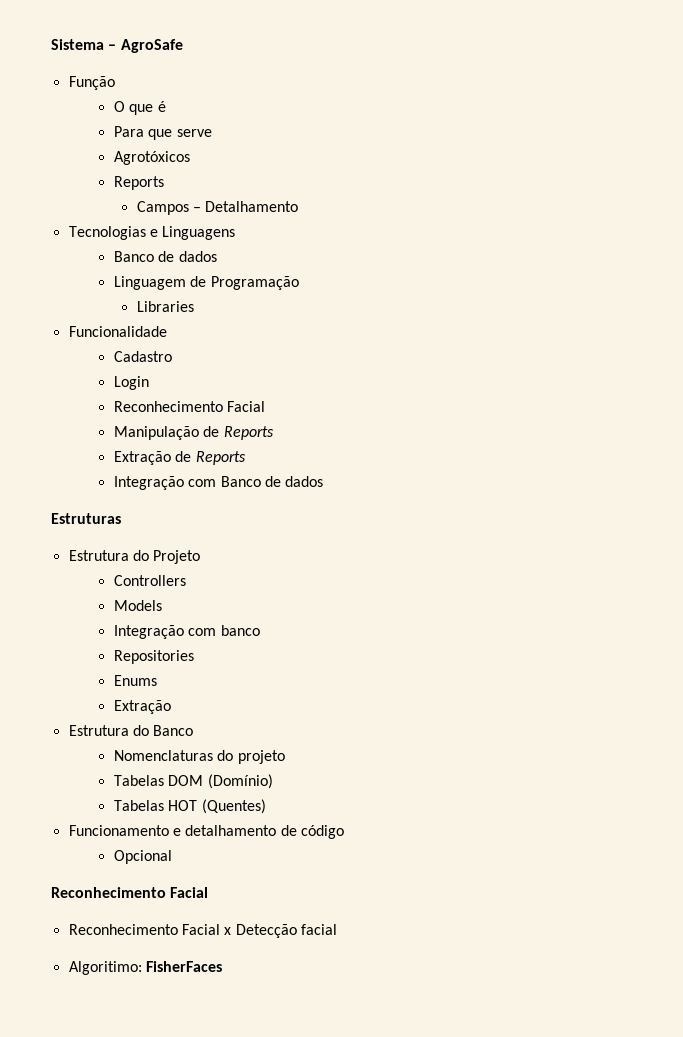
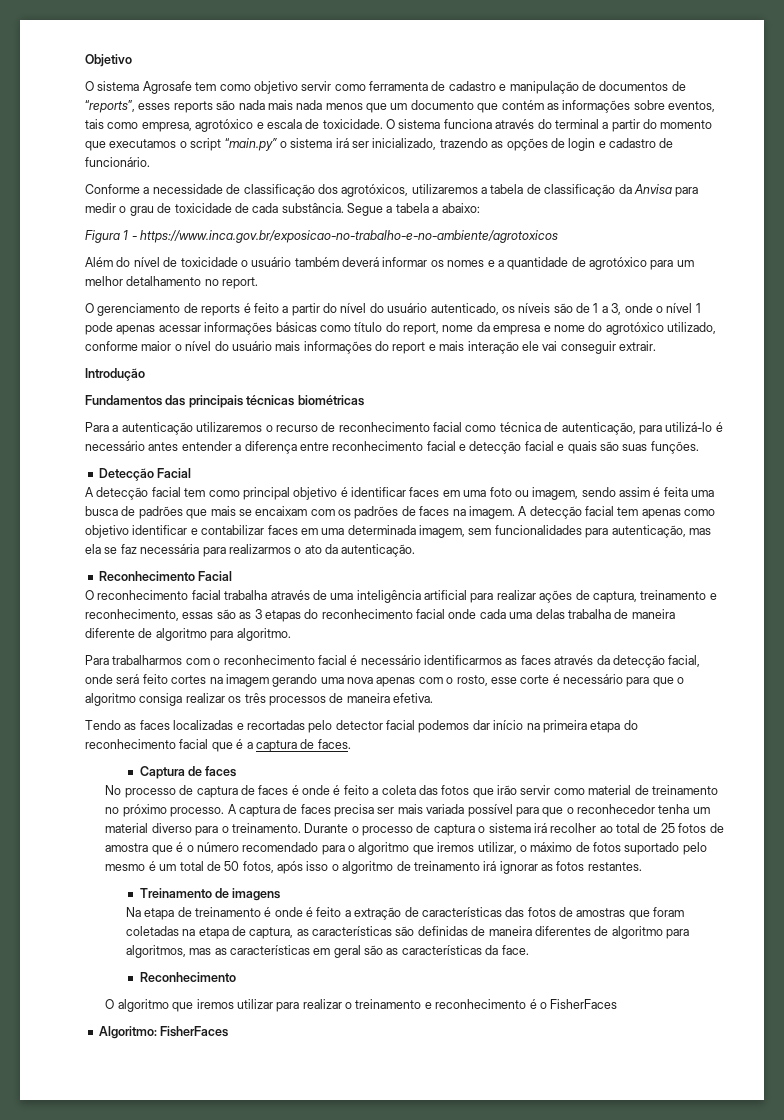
- Sistema – AgroSafe
- Função
- O que é
- Para que serve
- Agrotóxicos
- Reports
- Campos – Detalhamento
- Tecnologias e Linguagens
- Banco de dados
- Linguagem de Programação
- Libraries
- Funcionalidade
- Cadastro
- Login
+ Objetivo
+ O sistema Agrosafe tem como objetivo servir como ferramenta de cadastro e manipulação de documentos de “reports”, esses reports são nada mais nada menos que um documento que contém as informações sobre eventos, tais como empresa, agrotóxico e escala de toxicidade. O sistema funciona através do terminal a partir do momento que executamos o script “main.py” o sistema irá ser inicializado, trazendo as opções de login e cadastro de funcionário.
+ Conforme a necessidade de classificação dos agrotóxicos, utilizaremos a tabela de classificação da Anvisa para medir o grau de toxicidade de cada substância. Segue a tabela a abaixo:
+ Figura 1 - https://www.inca.gov.br/exposicao-no-trabalho-e-no-ambiente/agrotoxicos
+ Além do nível de toxicidade o usuário também deverá informar os nomes e a quantidade de agrotóxico para um melhor detalhamento no report.
+ O gerenciamento de reports é feito a partir do nível do usuário autenticado, os níveis são de 1 a 3, onde o nível 1 pode apenas acessar informações básicas como título do report, nome da empresa e nome do agrotóxico utilizado, conforme maior o nível do usuário mais informações do report e mais interação ele vai conseguir extrair.
+ Introdução
+ Fundamentos das principais técnicas biométricas
+ Para a autenticação utilizaremos o recurso de reconhecimento facial como técnica de autenticação, para utilizá-lo é necessário antes entender a diferença entre reconhecimento facial e detecção facial e quais são suas funções.
+ Detecção Facial
+ A detecção facial tem como principal objetivo é identificar faces em uma foto ou imagem, sendo assim é feita uma busca de padrões que mais se encaixam com os padrões de faces na imagem. A detecção facial tem apenas como objetivo identificar e contabilizar faces em uma determinada imagem, sem funcionalidades para autenticação, mas ela se faz necessária para realizarmos o ato da autenticação.
  Reconhecimento Facial
- Manipulação de Reports
- Extração de Reports
- Integração com Banco de dados
- Estruturas
- Estrutura do Projeto
- Controllers
- Models
- Integração com banco
- Repositories
- Enums
- Extração
- Estrutura do Banco
- Nomenclaturas do projeto
- Tabelas DOM (Domínio)
- Tabelas HOT (Quentes)
- Funcionamento e detalhamento de código
- Opcional
- Reconhecimento Facial
- Reconhecimento Facial x Detecção facial
- Algoritimo: FisherFaces
+ O reconhecimento facial trabalha através de uma inteligência artificial para realizar ações de captura, treinamento e reconhecimento, essas são as 3 etapas do reconhecimento facial onde cada uma delas trabalha de maneira diferente de algoritmo para algoritmo.
+ Para trabalharmos com o reconhecimento facial é necessário identificarmos as faces através da detecção facial, onde será feito cortes na imagem gerando uma nova apenas com o rosto, esse corte é necessário para que o algoritmo consiga realizar os três processos de maneira efetiva.
+ Tendo as faces localizadas e recortadas pelo detector facial podemos dar início na primeira etapa do reconhecimento facial que é a captura de faces.
+ Captura de faces
+ No processo de captura de faces é onde é feito a coleta das fotos que irão servir como material de treinamento no próximo processo. A captura de faces precisa ser mais variada possível para que o reconhecedor tenha um material diverso para o treinamento. Durante o processo de captura o sistema irá recolher ao total de 25 fotos de amostra que é o número recomendado para o algoritmo que iremos utilizar, o máximo de fotos suportado pelo mesmo é um total de 50 fotos, após isso o algoritmo de treinamento irá ignorar as fotos restantes.
+ Treinamento de imagens
+ Na etapa de treinamento é onde é feito a extração de características das fotos de amostras que foram coletadas na etapa de captura, as características são definidas de maneira diferentes de algoritmo para algoritmos, mas as características em geral são as características da face.
+ Reconhecimento
+ O algoritmo que iremos utilizar para realizar o treinamento e reconhecimento é o FisherFaces
+ Algoritmo: FisherFaces

